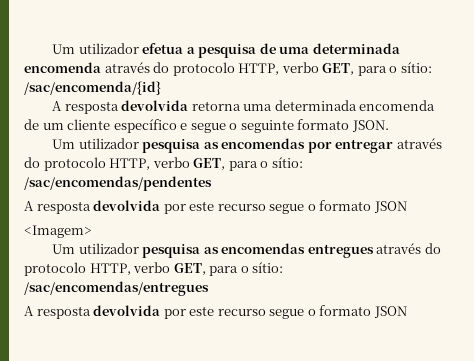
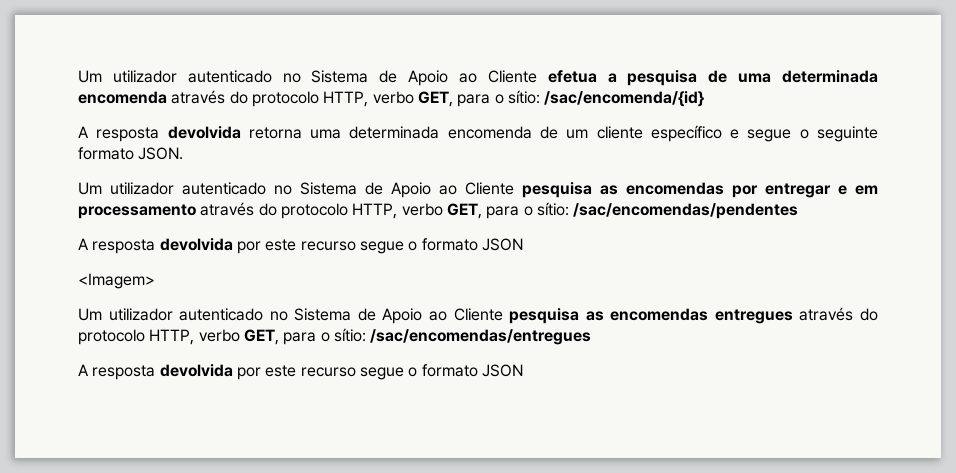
- Um utilizador efetua a pesquisa de uma determinada encomenda através do protocolo HTTP, verbo GET, para o sítio: /sac/encomenda/{id}
+ Um utilizador autenticado no Sistema de Apoio ao Cliente efetua a pesquisa de uma determinada encomenda através do protocolo HTTP, verbo GET, para o sítio: /sac/encomenda/{id}
- Um utilizador pesquisa as encomendas por entregar através do protocolo HTTP, verbo GET, para o sítio: /sac/encomendas/pendentes
+ Um utilizador autenticado no Sistema de Apoio ao Cliente pesquisa as encomendas por entregar e em processamento através do protocolo HTTP, verbo GET, para o sítio: /sac/encomendas/pendentes
- Um utilizador pesquisa as encomendas entregues através do protocolo HTTP, verbo GET, para o sítio: /sac/encomendas/entregues
+ Um utilizador autenticado no Sistema de Apoio ao Cliente pesquisa as encomendas entregues através do protocolo HTTP, verbo GET, para o sítio: /sac/encomendas/entregues

